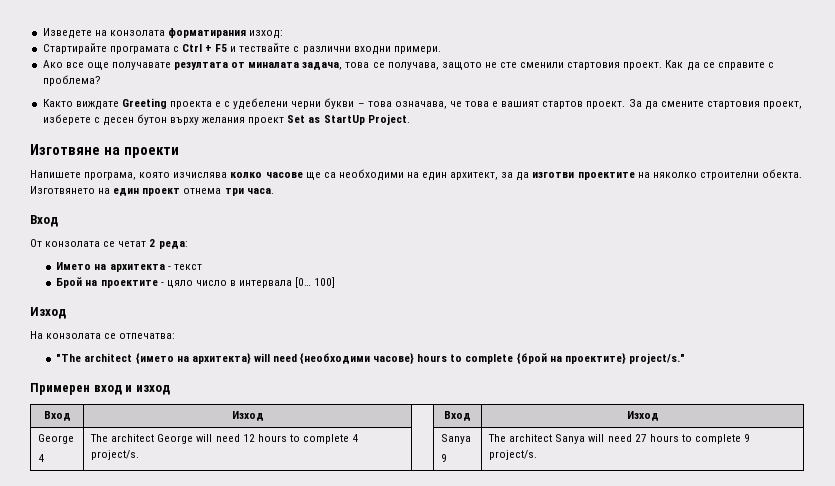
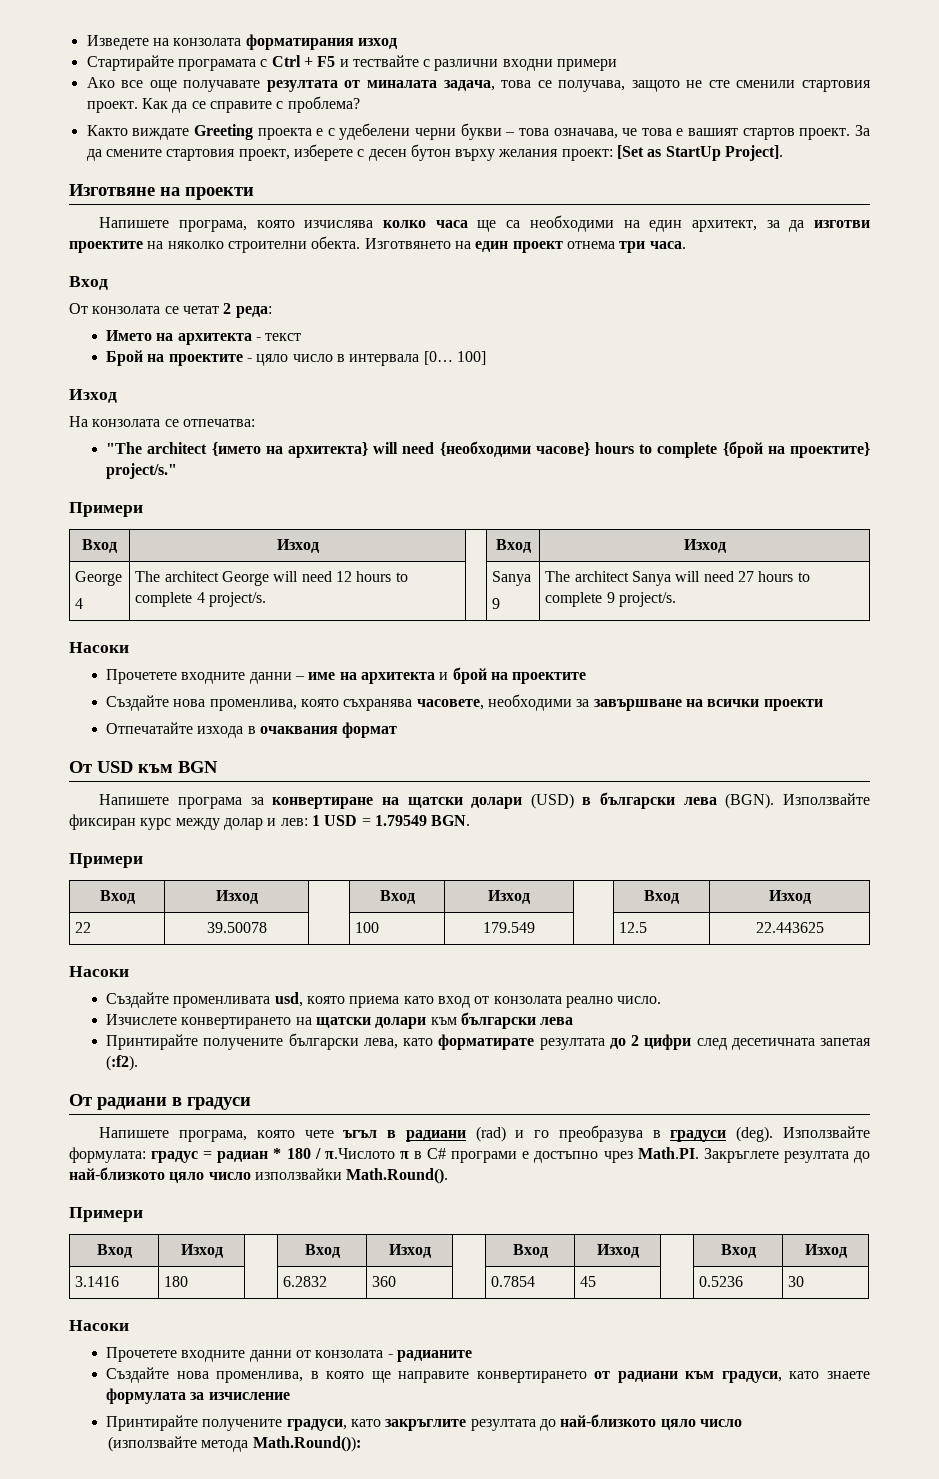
- Изведете на конзолата форматирания изход:
+ Изведете на конзолата форматирания изход
- Стартирайте програмата с Ctrl + F5 и тествайте с различни входни примери.
+ Стартирайте програмата с Ctrl + F5 и тествайте с различни входни примери
- За да смените стартовия проект, изберете с десен бутон върху желания проект Set as StartUp Project.
+ За да смените стартовия проект, изберете с десен бутон върху желания проект: [Set as StartUp Project].
- Напишете програма, която изчислява колко часове ще са необходими на един архитект, за да изготви проектите на няколко строителни обекта.
+ Напишете програма, която изчислява колко часа ще са необходими на един архитект, за да изготви проектите на няколко строителни обекта.
  "The architect {името на архитекта} will need {необходими часове} hours to complete {брой на проектите} project/s."
- Примерен вход и изход
+ Примери
  Вход | Изход | | Вход | Изход
  George
  4 | The architect George will need 12 hours to complete 4 project/s. | | Sanya
  9 | The architect Sanya will need 27 hours to complete 9 project/s.
+ Насоки
+ Прочетете входните данни – име на архитекта и брой на проектите
+ Създайте нова променлива, която съхранява часовете, необходими за завършване на всички проекти
+ Отпечатайте изхода в очаквания формат
+ От USD към BGN
+ Напишете програма за конвертиране на щатски долари (USD) в български лева (BGN). Използвайте фиксиран курс между долар и лев: 1 USD = 1.79549 BGN.
+ Примери
+ Вход | Изход | | Вход | Изход | | Вход | Изход
+ 22 | 39.50078 | | 100 | 179.549 | | 12.5 | 22.443625
+ Насоки
+ Създайте променливата usd, която приема като вход от конзолата реално число.
+ Изчислете конвертирането на щатски долари към български лева
+ Принтирайте получените български лева, като форматирате резултата до 2 цифри след десетичната запетая (:f2).
+ От радиани в градуси
+ Напишете програма, която чете ъгъл в радиани (rad) и го преобразува в градуси (deg). Използвайте формулата: градус = радиан * 180 / π.Числото π в C# програми е достъпно чрез Math.PI. Закръглете резултата до най-близкото цяло число използвайки Math.Round().
+ Примери
+ Вход | Изход | | Вход | Изход | | Вход | Изход | | Вход | Изход
+ 3.1416 | 180 | | 6.2832 | 360 | | 0.7854 | 45 | | 0.5236 | 30
+ Насоки
+ Прочетете входните данни от конзолата - радианите
+ Създайте нова променлива, в която ще направите конвертирането от радиани към градуси, като знаете формулата за изчисление
+ Принтирайте получените градуси, като закръглите резултата до най-близкото цяло число
+ (използвайте метода Math.Round()):

